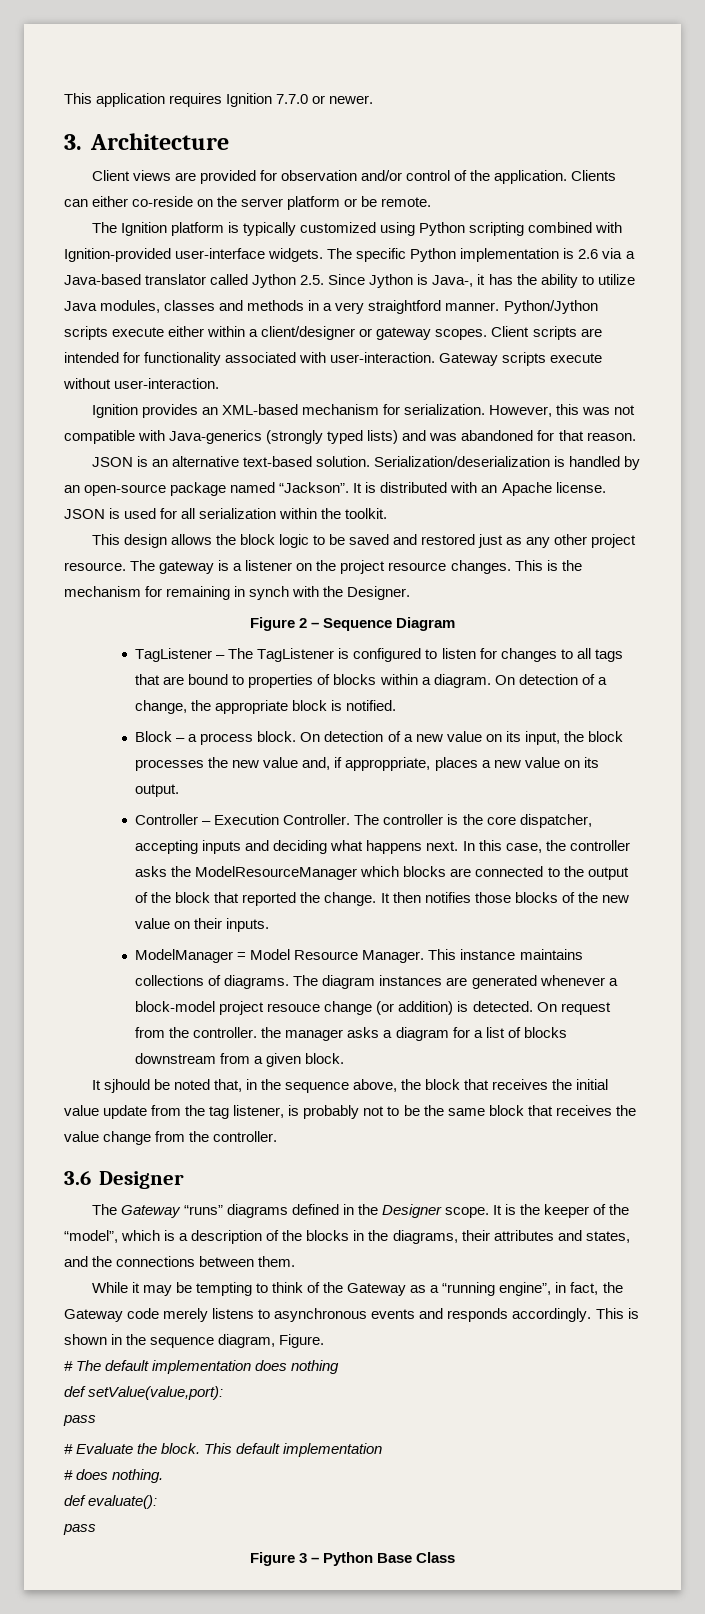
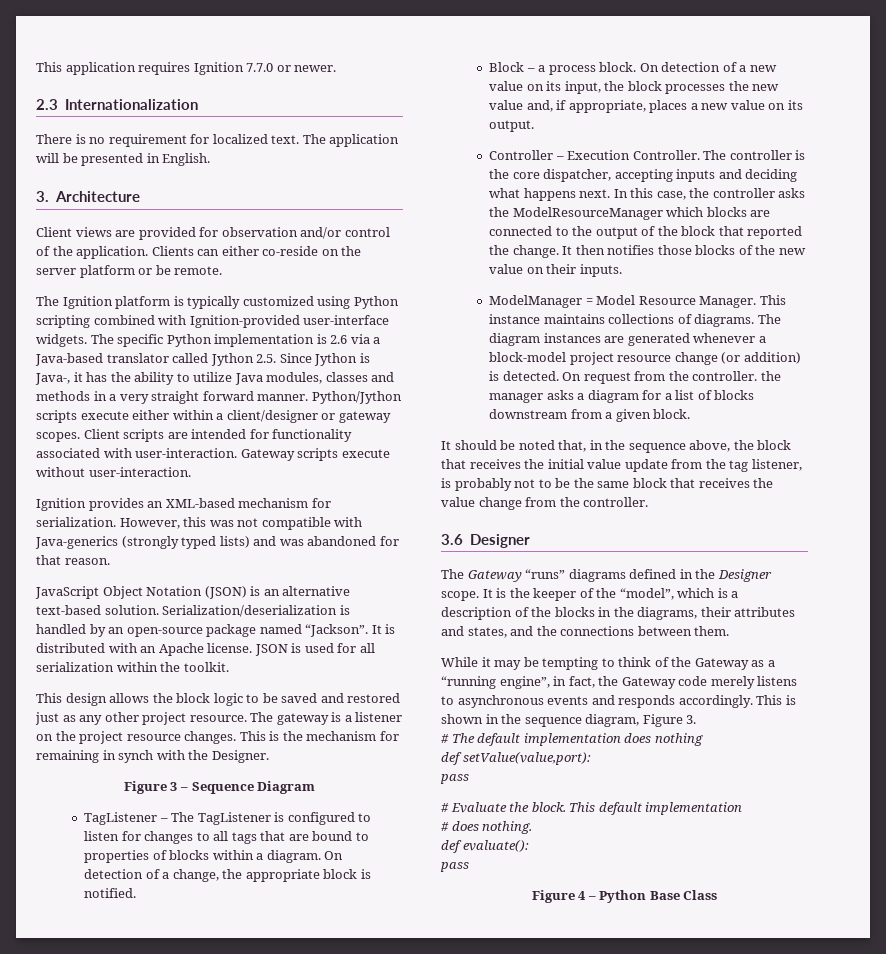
+ 2.3 Internationalization
+ There is no requirement for localized text. The application will be presented in English.
- The specific Python implementation is 2.6 via a Java-based translator called Jython 2.5. Since Jython is Java-, it has the ability to utilize Java modules, classes and methods in a very straightford manner.
+ The specific Python implementation is 2.6 via a Java-based translator called Jython 2.5. Since Jython is Java-, it has the ability to utilize Java modules, classes and methods in a very straight forward manner.
- JSON is an alternative text-based solution.
+ JavaScript Object Notation (JSON) is an alternative text-based solution.
- Figure 2 – Sequence Diagram
+ Figure 3 – Sequence Diagram
- On detection of a new value on its input, the block processes the new value and, if approppriate, places a new value on its output.
+ On detection of a new value on its input, the block processes the new value and, if appropriate, places a new value on its output.
- The diagram instances are generated whenever a block-model project resouce change (or addition) is detected.
+ The diagram instances are generated whenever a block-model project resource change (or addition) is detected.
- It sjhould be noted that, in the sequence above, the block that receives the initial value update from the tag listener, is probably not to be the same block that receives the value change from the controller.
+ It should be noted that, in the sequence above, the block that receives the initial value update from the tag listener, is probably not to be the same block that receives the value change from the controller.
- This is shown in the sequence diagram, Figure.
+ This is shown in the sequence diagram, Figure 3.
- Figure 3 – Python Base Class
+ Figure 4 – Python Base Class

